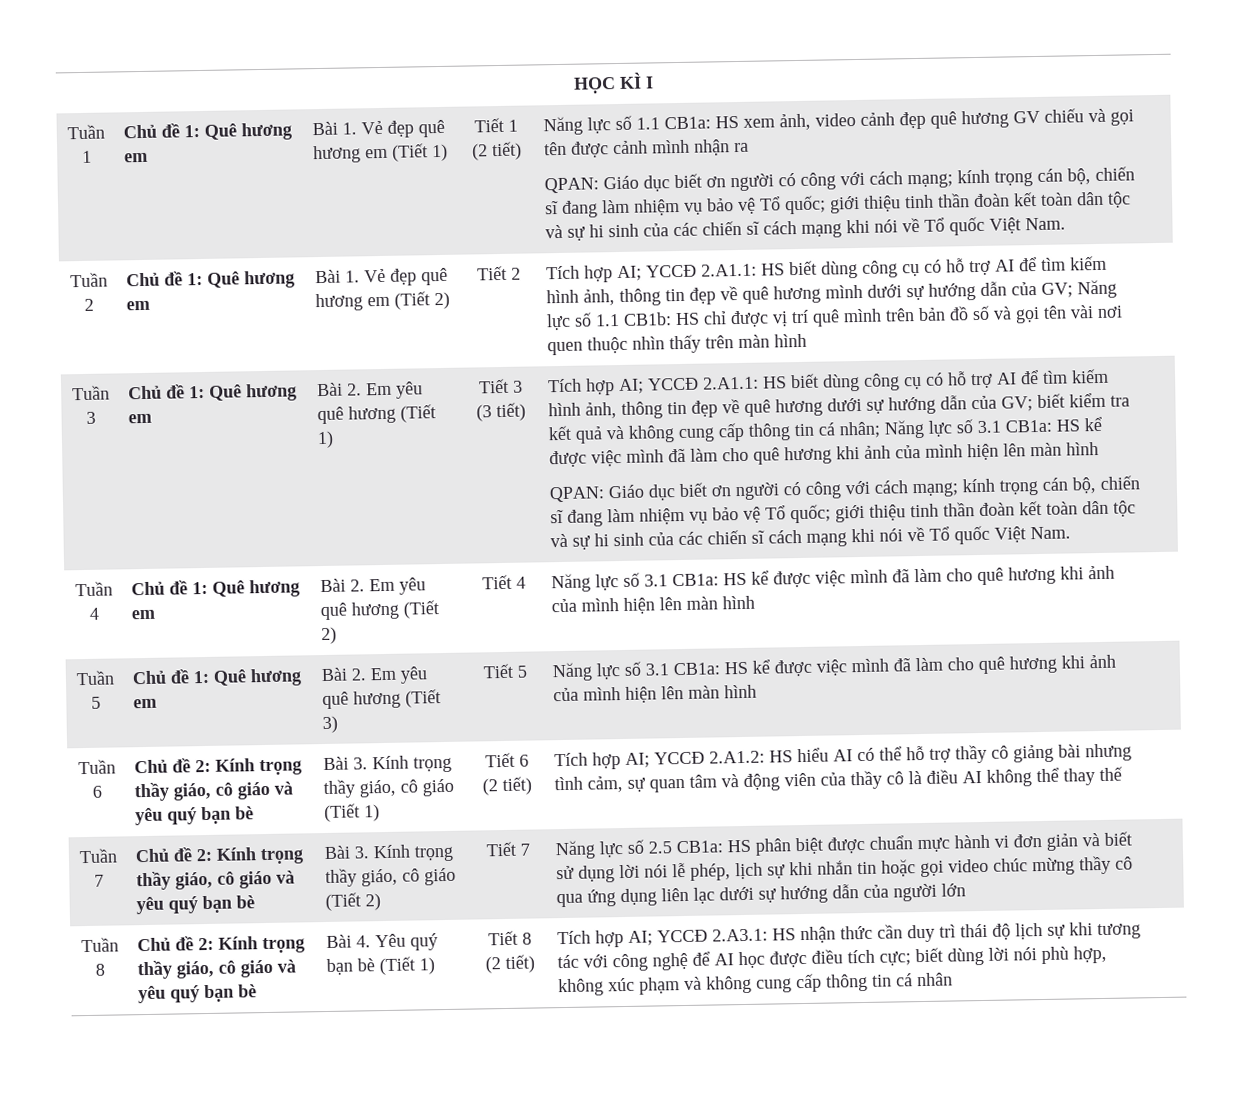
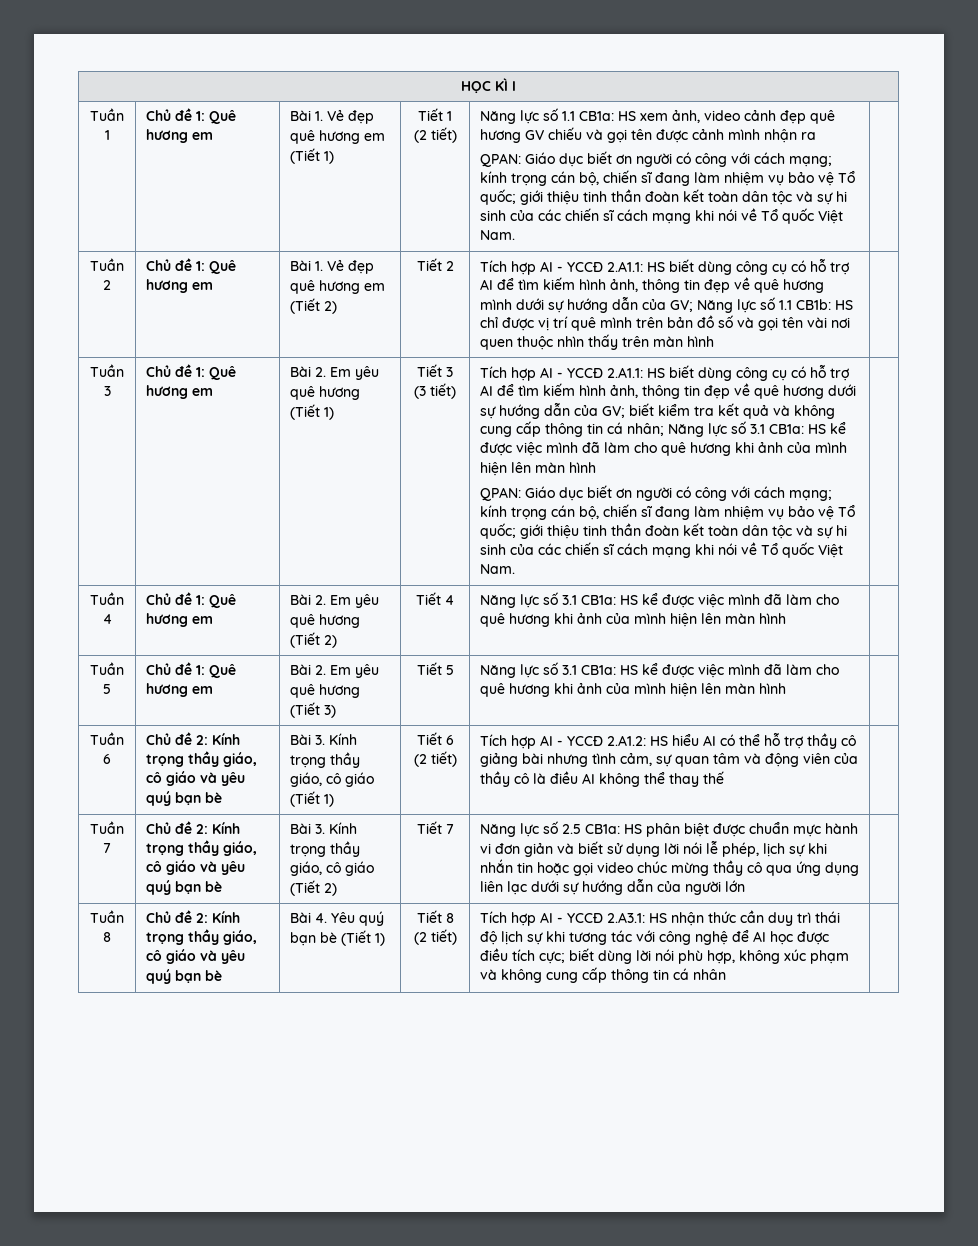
- Tích hợp AI; YCCĐ 2.A1.1: HS biết dùng công cụ có hỗ trợ AI để tìm kiếm hình ảnh, thông tin đẹp về quê hương mình dưới sự hướng dẫn của GV; Năng lực số 1.1 CB1b: HS chỉ được vị trí quê mình trên bản đồ số và gọi tên vài nơi quen thuộc nhìn thấy trên màn hình
+ Tích hợp AI - YCCĐ 2.A1.1: HS biết dùng công cụ có hỗ trợ AI để tìm kiếm hình ảnh, thông tin đẹp về quê hương mình dưới sự hướng dẫn của GV; Năng lực số 1.1 CB1b: HS chỉ được vị trí quê mình trên bản đồ số và gọi tên vài nơi quen thuộc nhìn thấy trên màn hình
- Tiết 3 (3 tiết) | Tích hợp AI; YCCĐ 2.A1.1:
+ Tiết 3 (3 tiết) | Tích hợp AI - YCCĐ 2.A1.1:
- Tích hợp AI; YCCĐ 2.A1.2: HS hiểu AI có thể hỗ trợ thầy cô giảng bài nhưng tình cảm, sự quan tâm và động viên của thầy cô là điều AI không thể thay thế
+ Tích hợp AI - YCCĐ 2.A1.2: HS hiểu AI có thể hỗ trợ thầy cô giảng bài nhưng tình cảm, sự quan tâm và động viên của thầy cô là điều AI không thể thay thế
- Tích hợp AI; YCCĐ 2.A3.1: HS nhận thức cần duy trì thái độ lịch sự khi tương tác với công nghệ để AI học được điều tích cực; biết dùng lời nói phù hợp, không xúc phạm và không cung cấp thông tin cá nhân
+ Tích hợp AI - YCCĐ 2.A3.1: HS nhận thức cần duy trì thái độ lịch sự khi tương tác với công nghệ để AI học được điều tích cực; biết dùng lời nói phù hợp, không xúc phạm và không cung cấp thông tin cá nhân

